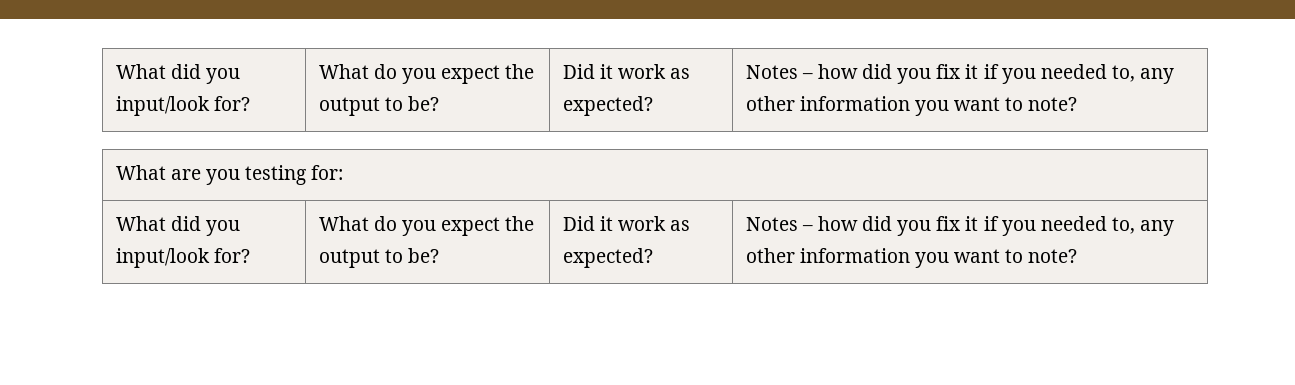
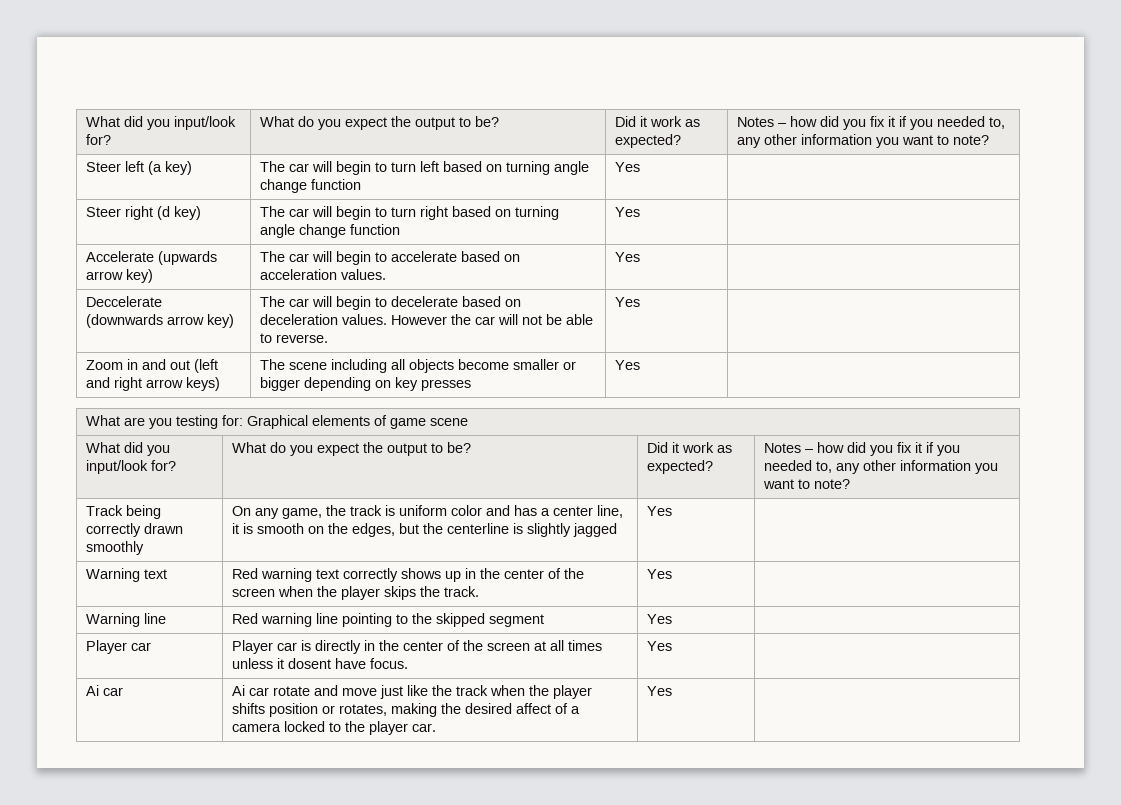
+ Steer left (a key) | The car will begin to turn left based on turning angle change function | Yes |
+ Steer right (d key) | The car will begin to turn right based on turning angle change function | Yes |
+ Accelerate (upwards arrow key) | The car will begin to accelerate based on acceleration values. | Yes |
+ Deccelerate (downwards arrow key) | The car will begin to decelerate based on deceleration values. However the car will not be able to reverse. | Yes |
+ Zoom in and out (left and right arrow keys) | The scene including all objects become smaller or bigger depending on key presses | Yes |
- What are you testing for:
+ What are you testing for: Graphical elements of game scene
+ Track being correctly drawn smoothly | On any game, the track is uniform color and has a center line, it is smooth on the edges, but the centerline is slightly jagged | Yes |
+ Warning text | Red warning text correctly shows up in the center of the screen when the player skips the track. | Yes |
+ Warning line | Red warning line pointing to the skipped segment | Yes |
+ Player car | Player car is directly in the center of the screen at all times unless it dosent have focus. | Yes |
+ Ai car | Ai car rotate and move just like the track when the player shifts position or rotates, making the desired affect of a camera locked to the player car. | Yes |

